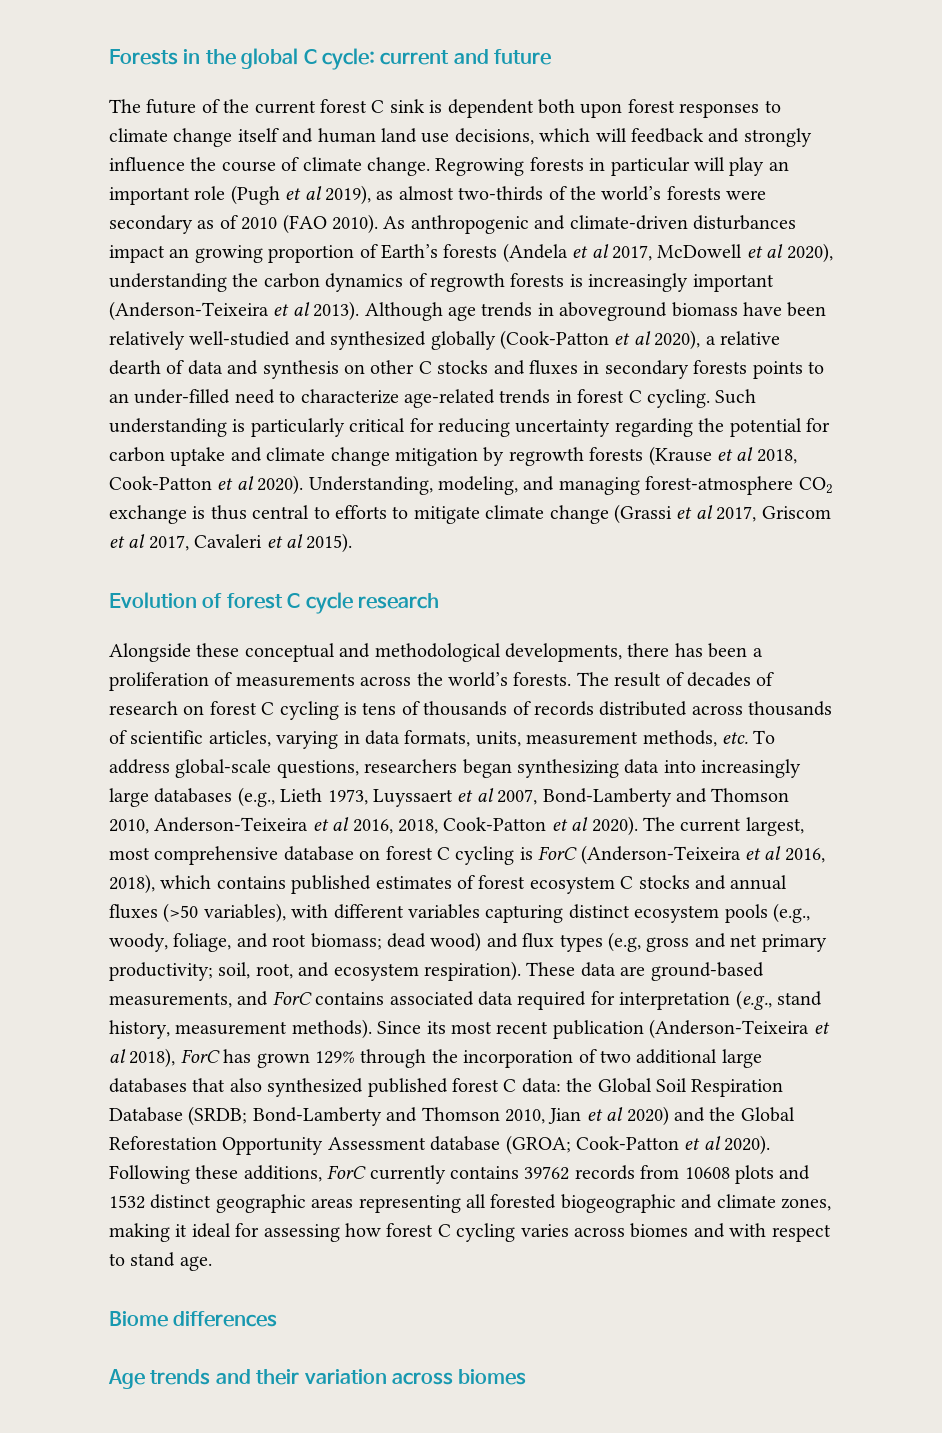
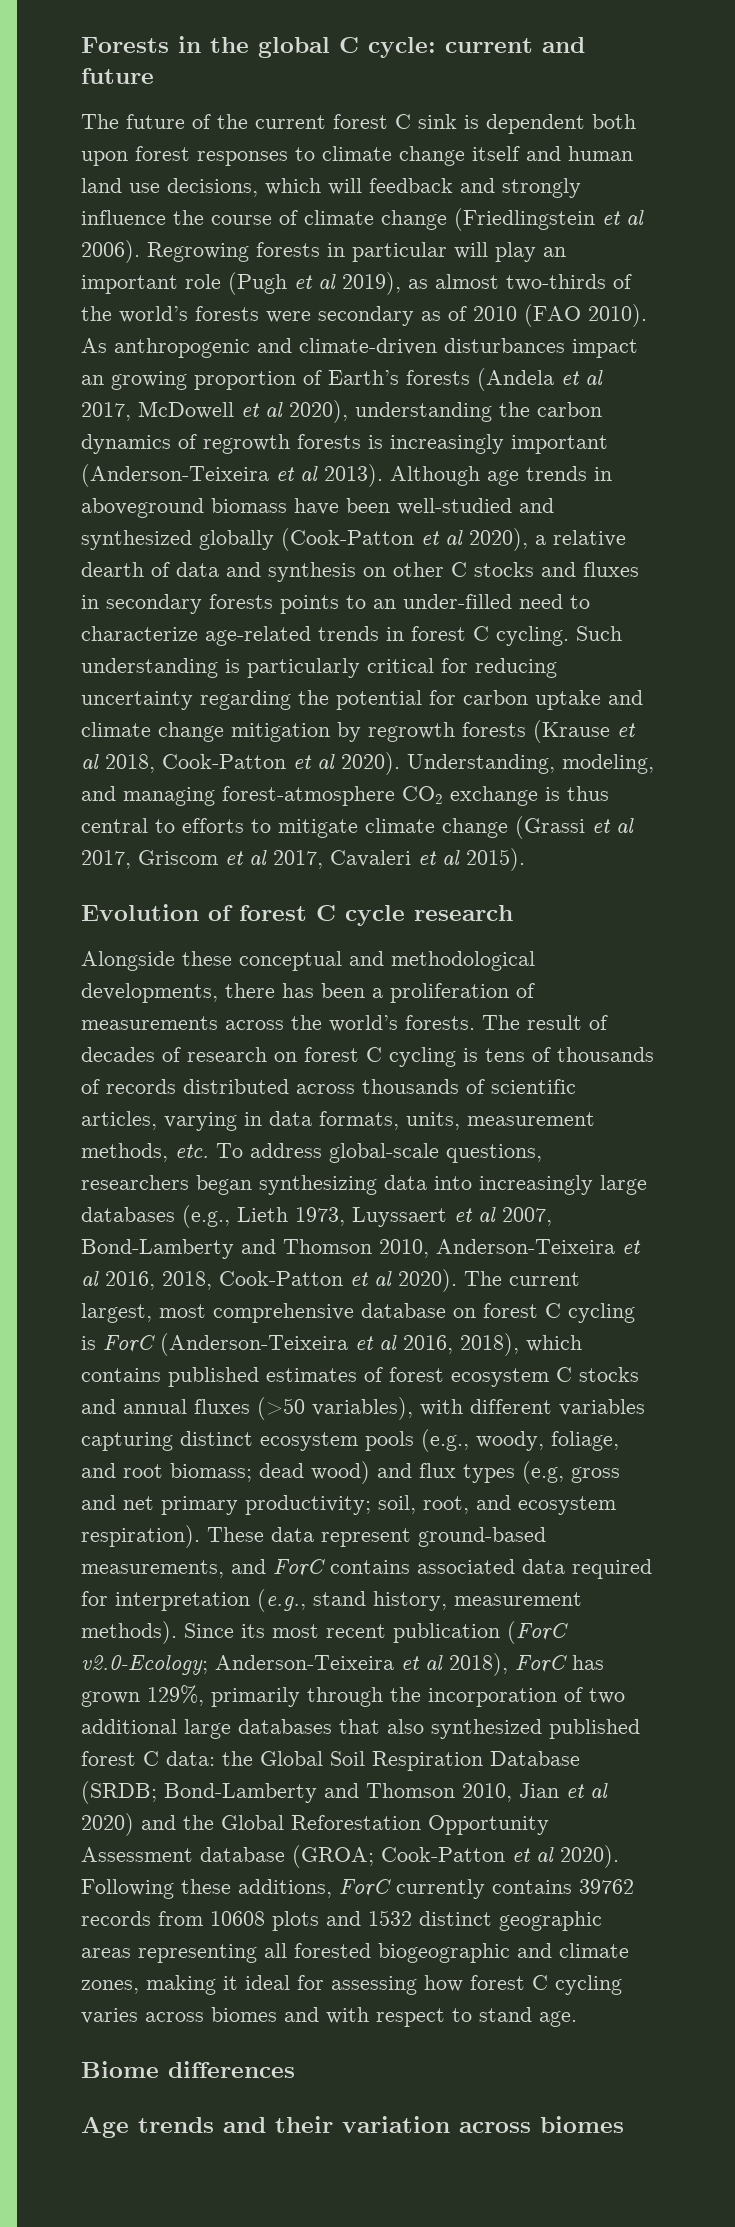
- The future of the current forest C sink is dependent both upon forest responses to climate change itself and human land use decisions, which will feedback and strongly influence the course of climate change.
+ The future of the current forest C sink is dependent both upon forest responses to climate change itself and human land use decisions, which will feedback and strongly influence the course of climate change (Friedlingstein et al 2006).
- Although age trends in aboveground biomass have been relatively well-studied and synthesized globally (Cook-Patton et al 2020), a relative dearth of data and synthesis on other C stocks and fluxes in secondary forests points to an under-filled need to characterize age-related trends in forest C cycling.
+ Although age trends in aboveground biomass have been well-studied and synthesized globally (Cook-Patton et al 2020), a relative dearth of data and synthesis on other C stocks and fluxes in secondary forests points to an under-filled need to characterize age-related trends in forest C cycling.
- These data are ground-based measurements, and ForC contains associated data required for interpretation (e.g., stand history, measurement methods).
+ These data represent ground-based measurements, and ForC contains associated data required for interpretation (e.g., stand history, measurement methods).
- Since its most recent publication (Anderson-Teixeira et al 2018), ForC has grown 129% through the incorporation of two additional large databases that also synthesized published forest C data: the Global Soil Respiration Database (SRDB; Bond-Lamberty and Thomson 2010, Jian et al 2020) and the Global Reforestation Opportunity Assessment database (GROA; Cook-Patton et al 2020).
+ Since its most recent publication (ForC v2.0-Ecology; Anderson-Teixeira et al 2018), ForC has grown 129%, primarily through the incorporation of two additional large databases that also synthesized published forest C data: the Global Soil Respiration Database (SRDB; Bond-Lamberty and Thomson 2010, Jian et al 2020) and the Global Reforestation Opportunity Assessment database (GROA; Cook-Patton et al 2020).

